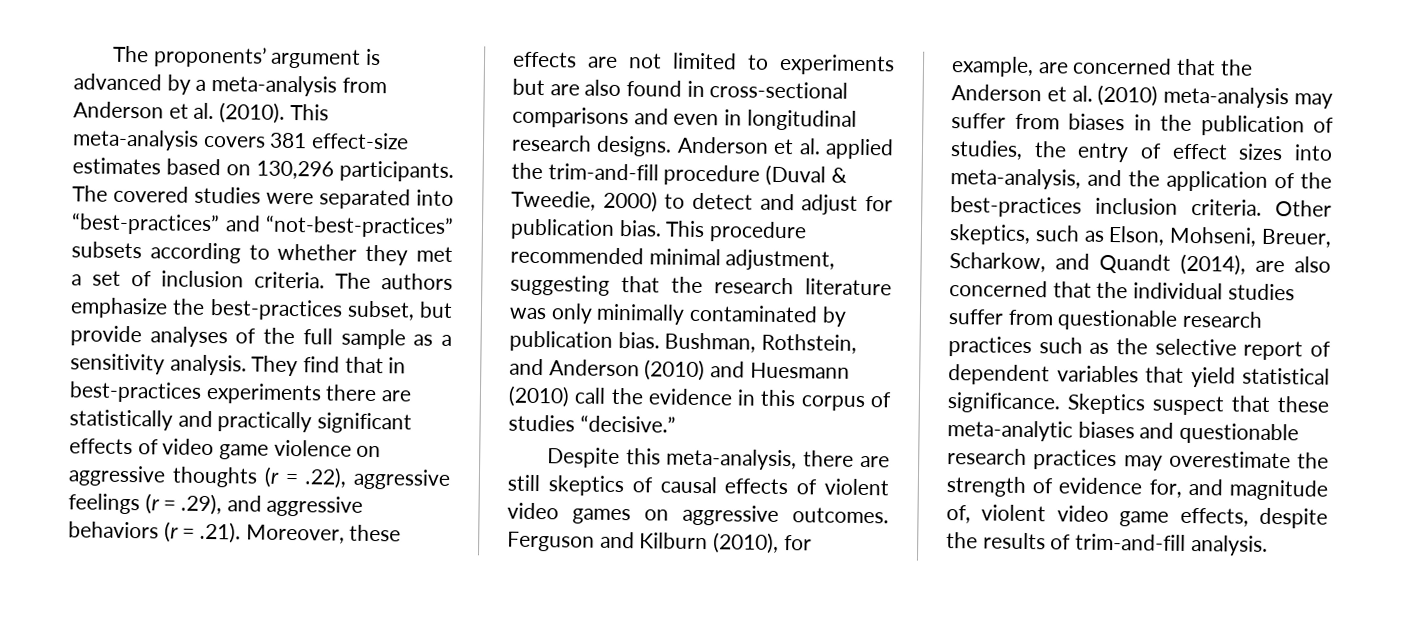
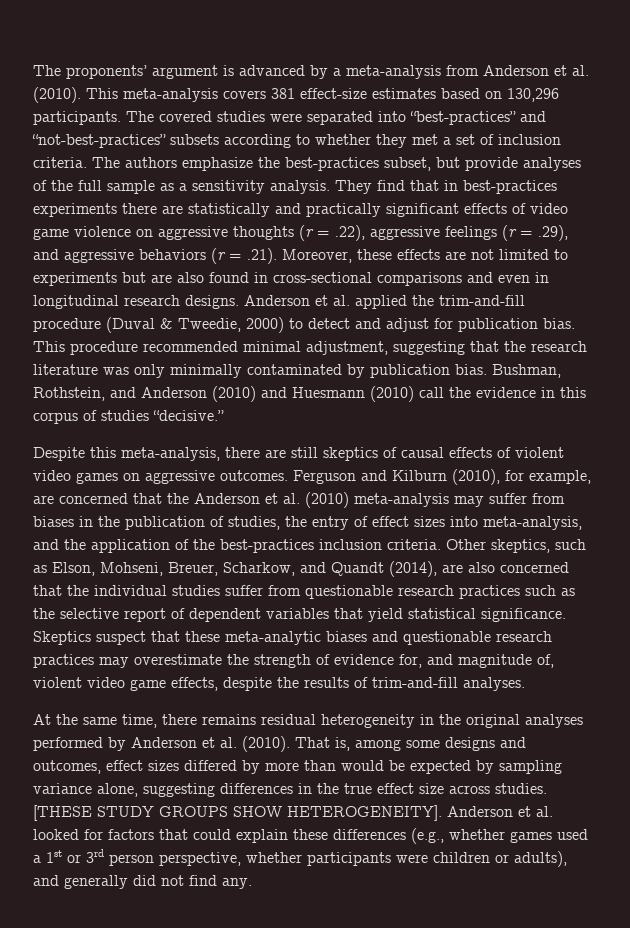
- Skeptics suspect that these meta-analytic biases and questionable research practices may overestimate the strength of evidence for, and magnitude of, violent video game effects, despite the results of trim-and-fill analysis.
+ Skeptics suspect that these meta-analytic biases and questionable research practices may overestimate the strength of evidence for, and magnitude of, violent video game effects, despite the results of trim-and-fill analyses.
+ At the same time, there remains residual heterogeneity in the original analyses performed by Anderson et al. (2010). That is, among some designs and outcomes, effect sizes differed by more than would be expected by sampling variance alone, suggesting differences in the true effect size across studies. [THESE STUDY GROUPS SHOW HETEROGENEITY]. Anderson et al. looked for factors that could explain these differences (e.g., whether games used a 1st or 3rd person perspective, whether participants were children or adults), and generally did not find any.

